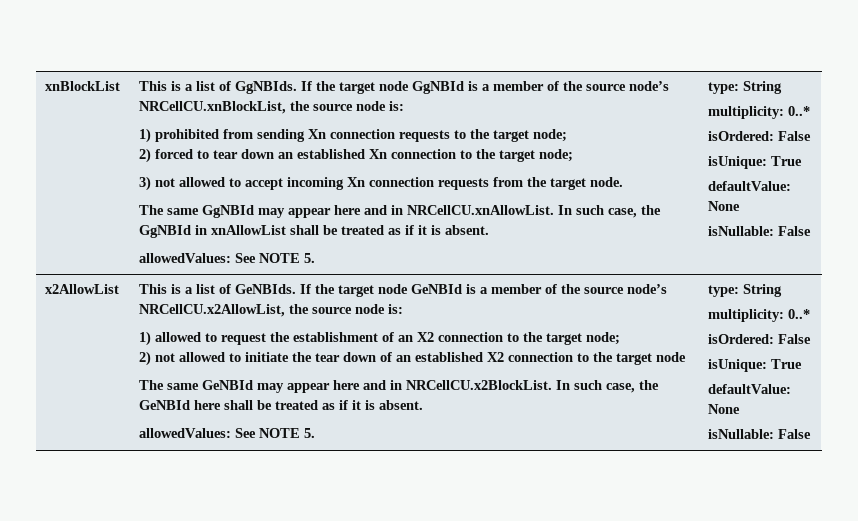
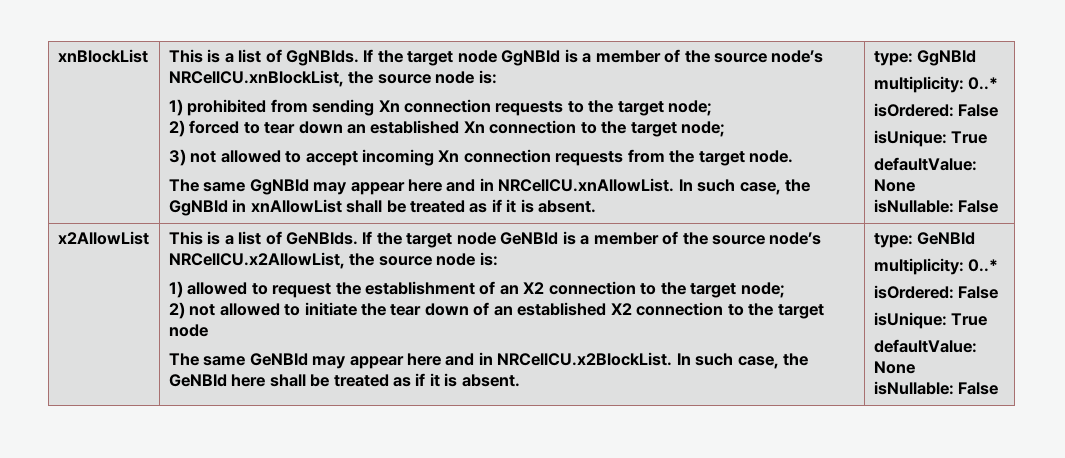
- The same GgNBId may appear here and in NRCellCU.xnAllowList. In such case, the GgNBId in xnAllowList shall be treated as if it is absent.
- allowedValues: See NOTE 5. | type: String
+ The same GgNBId may appear here and in NRCellCU.xnAllowList. In such case, the GgNBId in xnAllowList shall be treated as if it is absent. | type: GgNBId
- The same GeNBId may appear here and in NRCellCU.x2BlockList. In such case, the GeNBId here shall be treated as if it is absent.
- allowedValues: See NOTE 5. | type: String
+ The same GeNBId may appear here and in NRCellCU.x2BlockList. In such case, the GeNBId here shall be treated as if it is absent. | type: GeNBId

